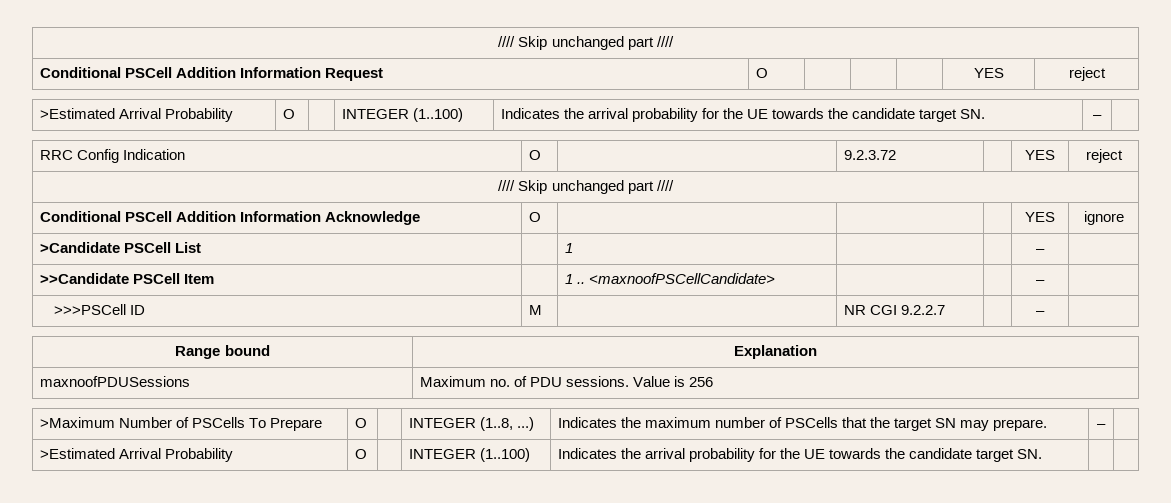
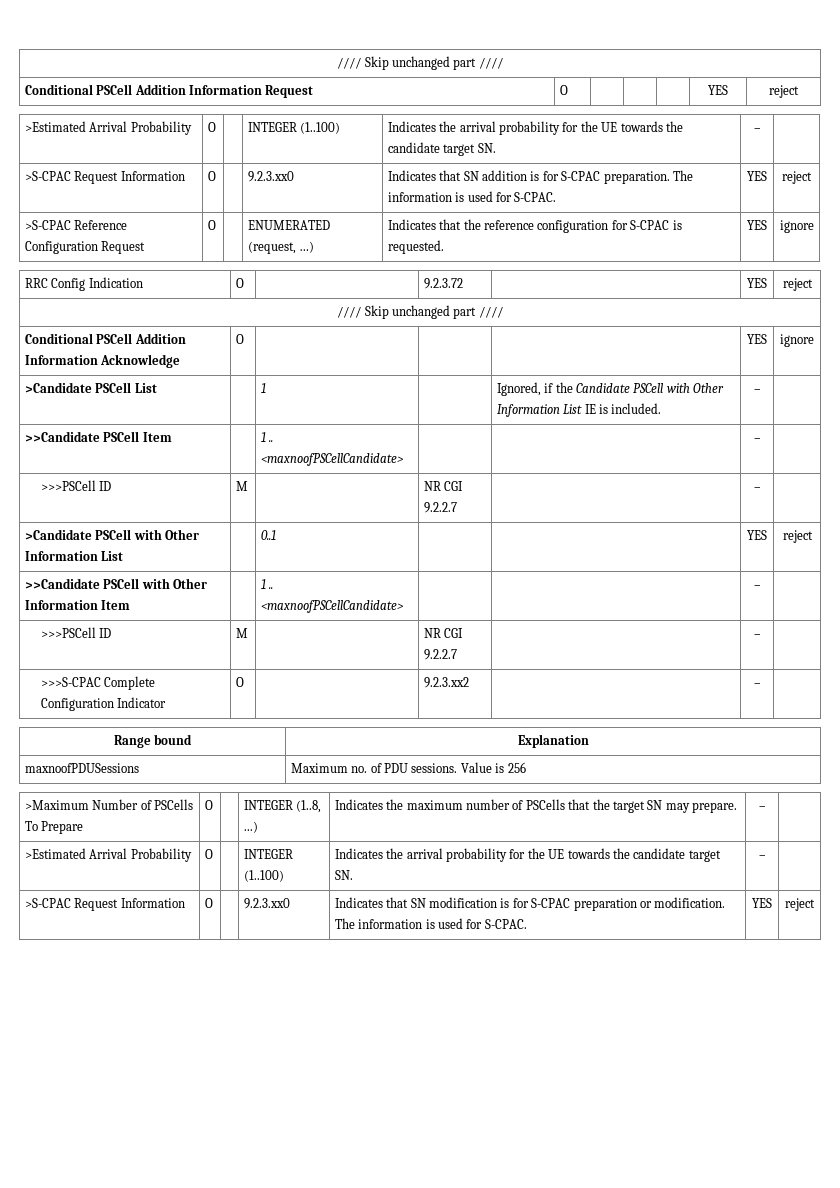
+ >S-CPAC Request Information | O | | 9.2.3.xx0 | Indicates that SN addition is for S-CPAC preparation. The information is used for S-CPAC. | YES | reject
+ >S-CPAC Reference Configuration Request | O | | ENUMERATED (request, …) | Indicates that the reference configuration for S-CPAC is requested. | YES | ignore
- >Candidate PSCell List | | 1 | | | – |
+ >Candidate PSCell List | | 1 | | Ignored, if the Candidate PSCell with Other Information List IE is included. | – |
+ >Candidate PSCell with Other Information List | | 0..1 | | | YES | reject
+ >>Candidate PSCell with Other Information Item | | 1 .. <maxnoofPSCellCandidate> | | | – |
+ >>>PSCell ID | M | | NR CGI 9.2.2.7 | | – |
+ >>>S-CPAC Complete Configuration Indicator | O | | 9.2.3.xx2 | | – |
  >Maximum Number of PSCells To Prepare | O | | INTEGER (1..8, ...) | Indicates the maximum number of PSCells that the target SN may prepare. | – |
- >Estimated Arrival Probability | O | | INTEGER (1..100) | Indicates the arrival probability for the UE towards the candidate target SN. | |
+ >Estimated Arrival Probability | O | | INTEGER (1..100) | Indicates the arrival probability for the UE towards the candidate target SN. | – |
+ >S-CPAC Request Information | O | | 9.2.3.xx0 | Indicates that SN modification is for S-CPAC preparation or modification. The information is used for S-CPAC. | YES | reject

